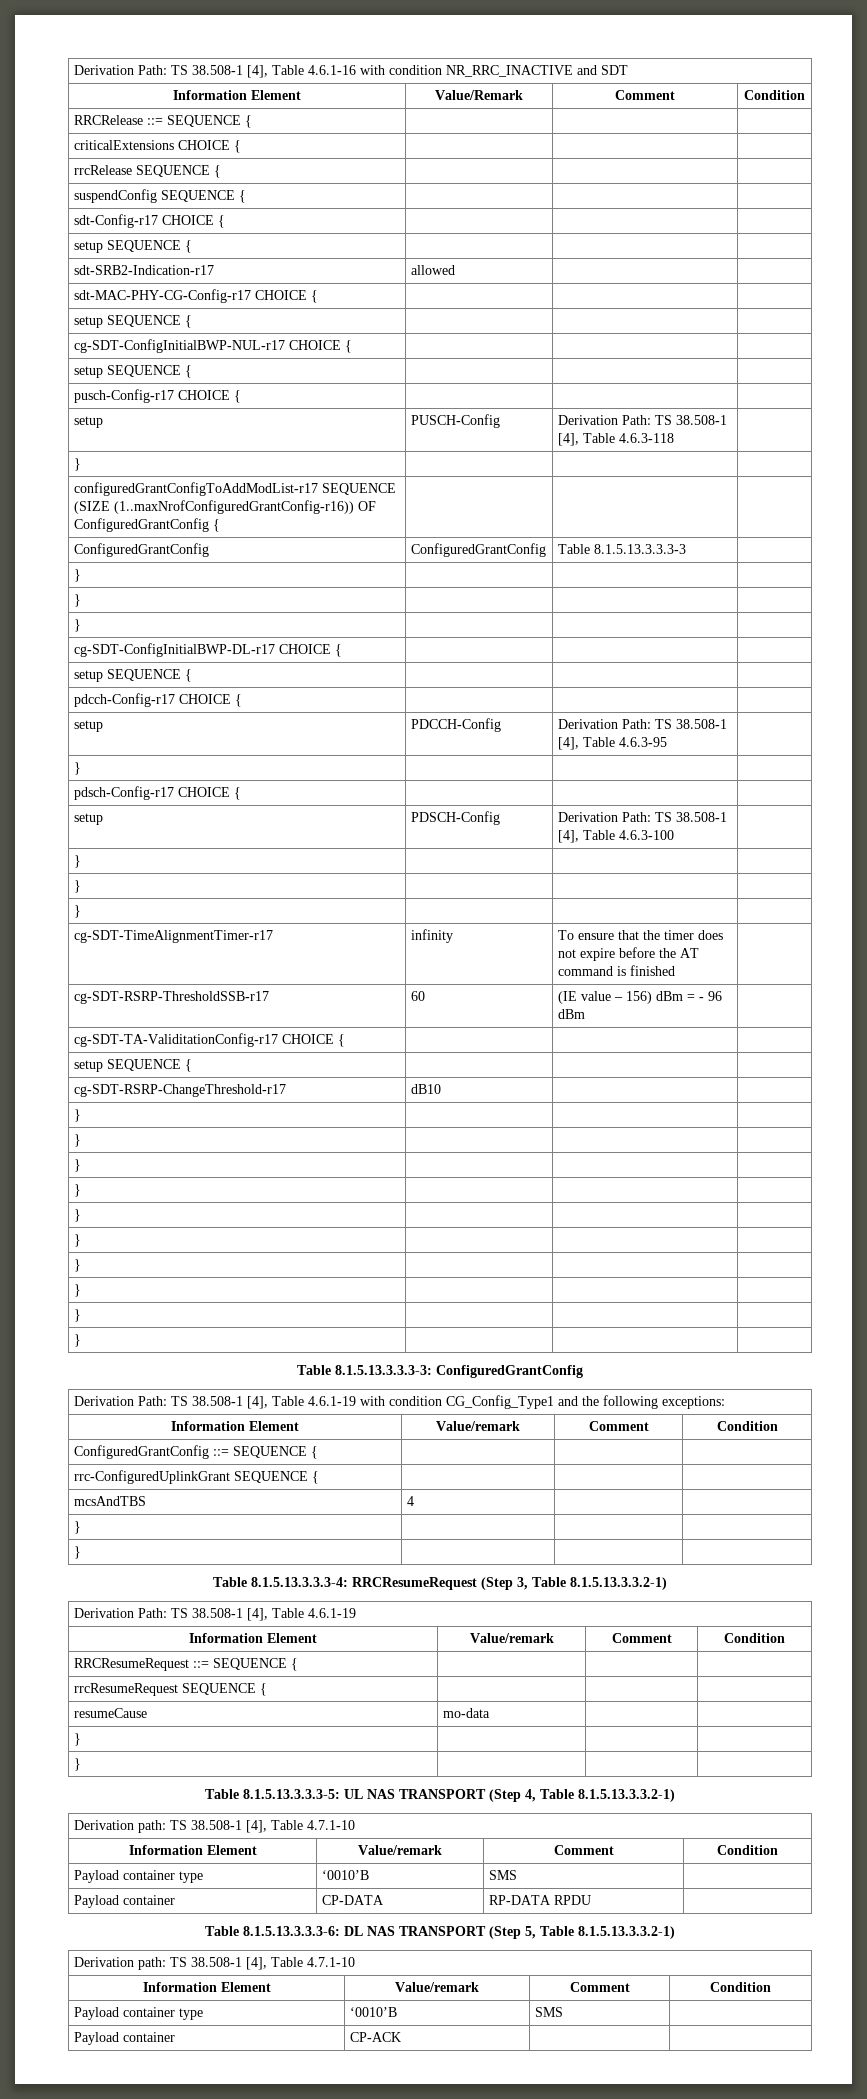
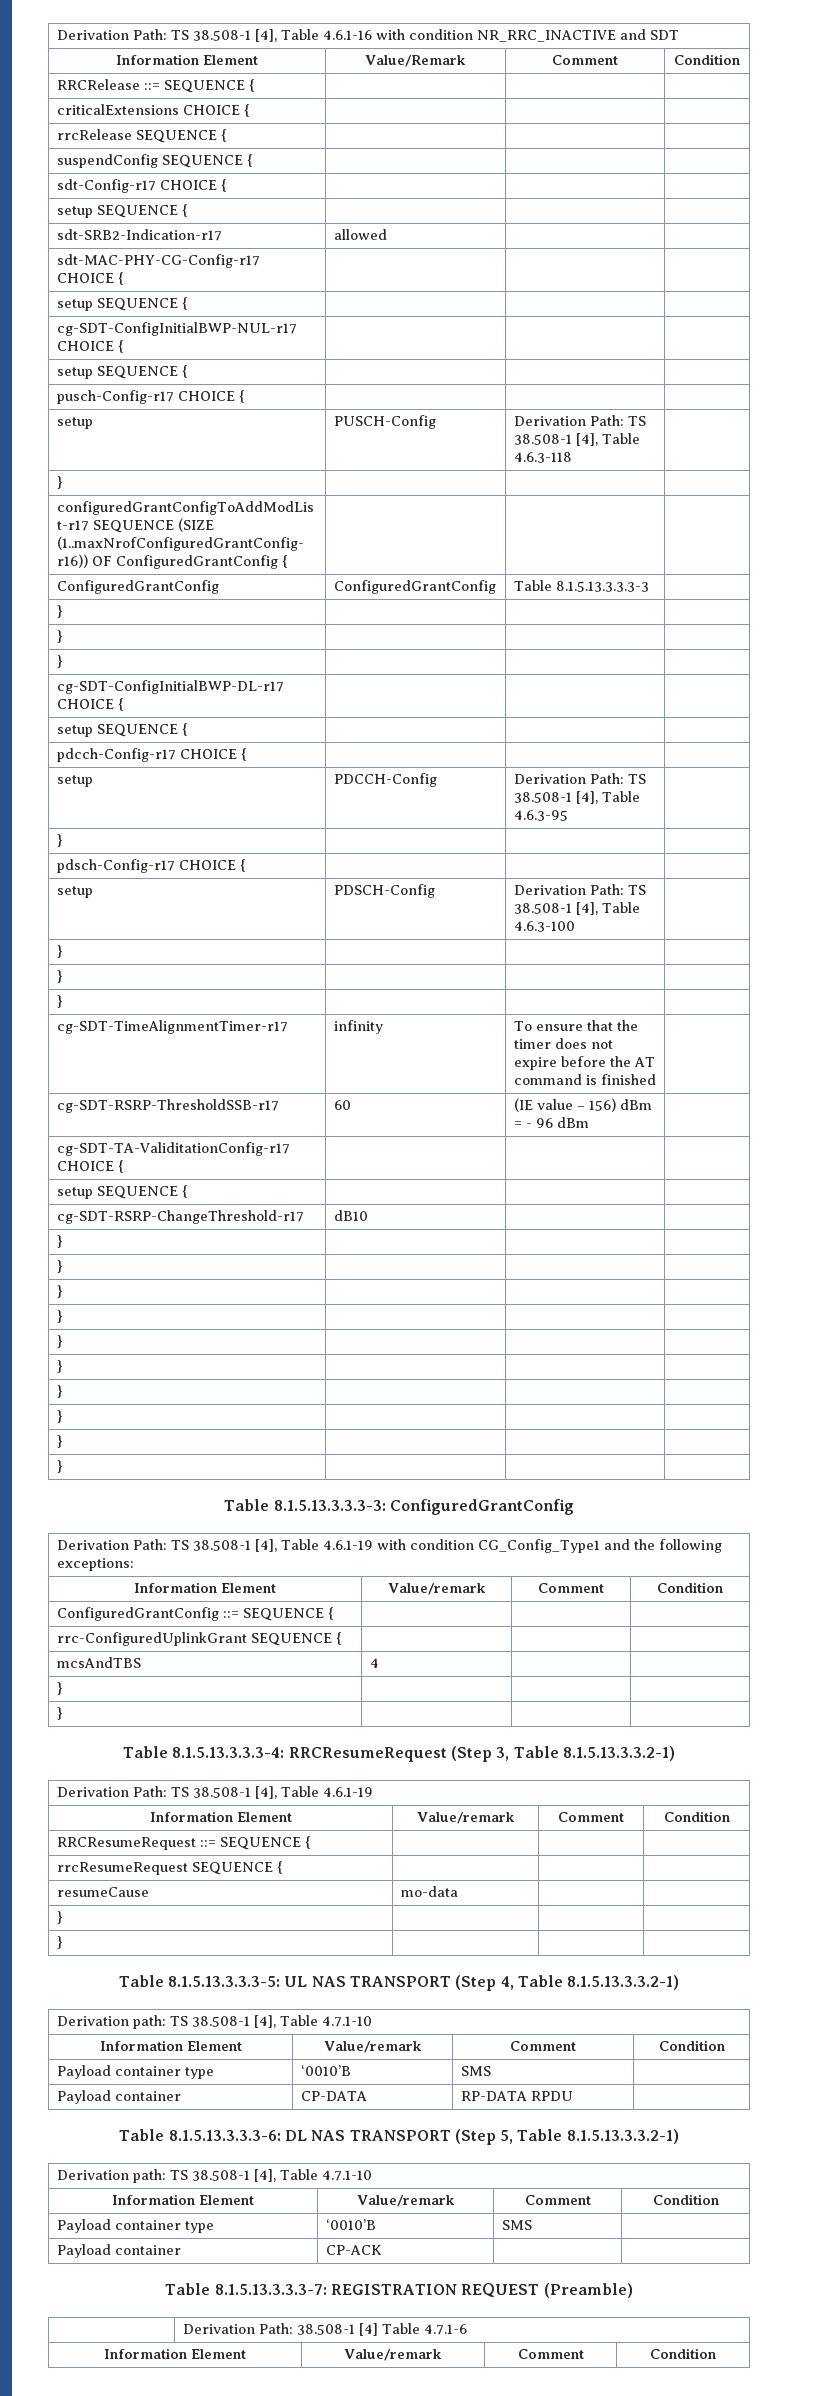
+ Table 8.1.5.13.3.3.3-7: REGISTRATION REQUEST (Preamble)
+ | Derivation Path: 38.508-1 [4] Table 4.7.1-6
+ Information Element | Value/remark | Comment | Condition

